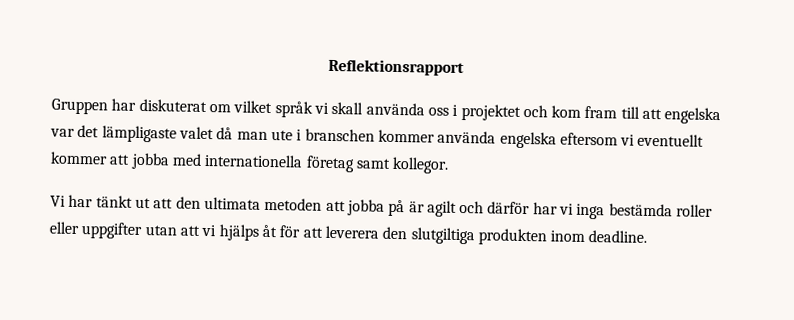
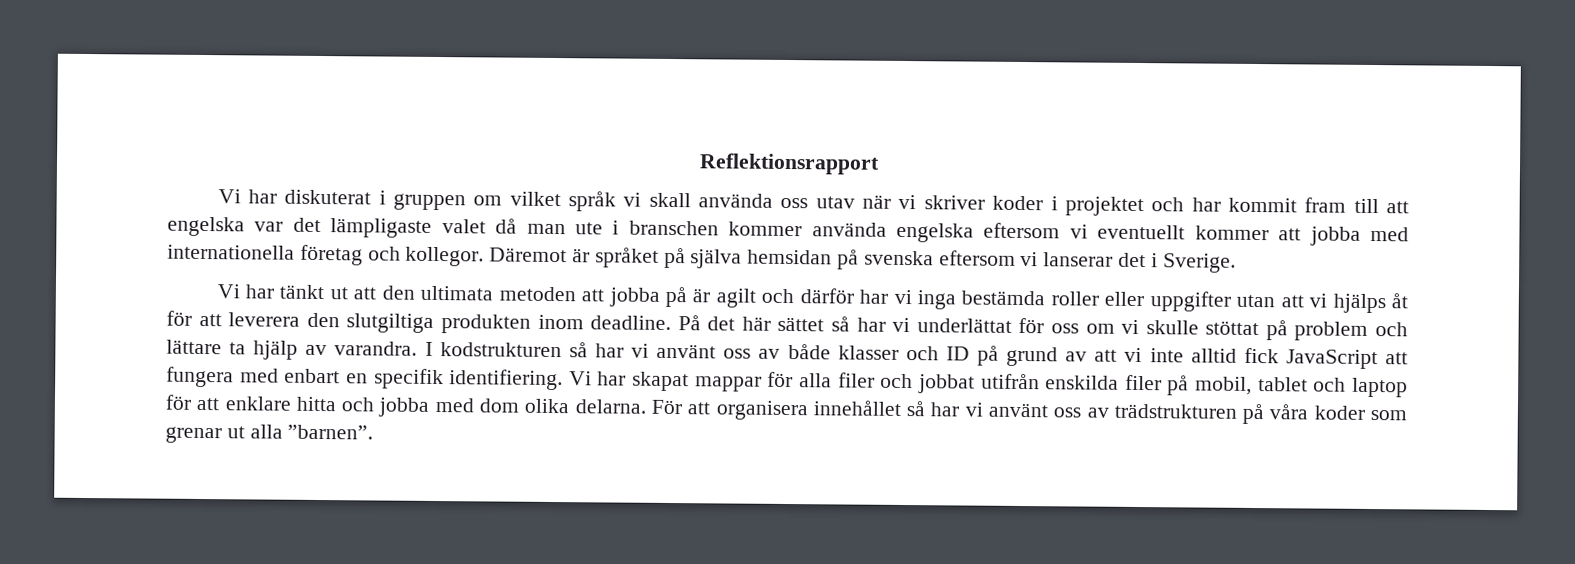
- Gruppen har diskuterat om vilket språk vi skall använda oss i projektet och kom fram till att engelska var det lämpligaste valet då man ute i branschen kommer använda engelska eftersom vi eventuellt kommer att jobba med internationella företag samt kollegor.
+ Vi har diskuterat i gruppen om vilket språk vi skall använda oss utav när vi skriver koder i projektet och har kommit fram till att engelska var det lämpligaste valet då man ute i branschen kommer använda engelska eftersom vi eventuellt kommer att jobba med internationella företag och kollegor. Däremot är språket på själva hemsidan på svenska eftersom vi lanserar det i Sverige.
+ På det här sättet så har vi underlättat för oss om vi skulle stöttat på problem och lättare ta hjälp av varandra. I kodstrukturen så har vi använt oss av både klasser och ID på grund av att vi inte alltid fick JavaScript att fungera med enbart en specifik identifiering. Vi har skapat mappar för alla filer och jobbat utifrån enskilda filer på mobil, tablet och laptop för att enklare hitta och jobba med dom olika delarna. För att organisera innehållet så har vi använt oss av trädstrukturen på våra koder som grenar ut alla ”barnen”.

